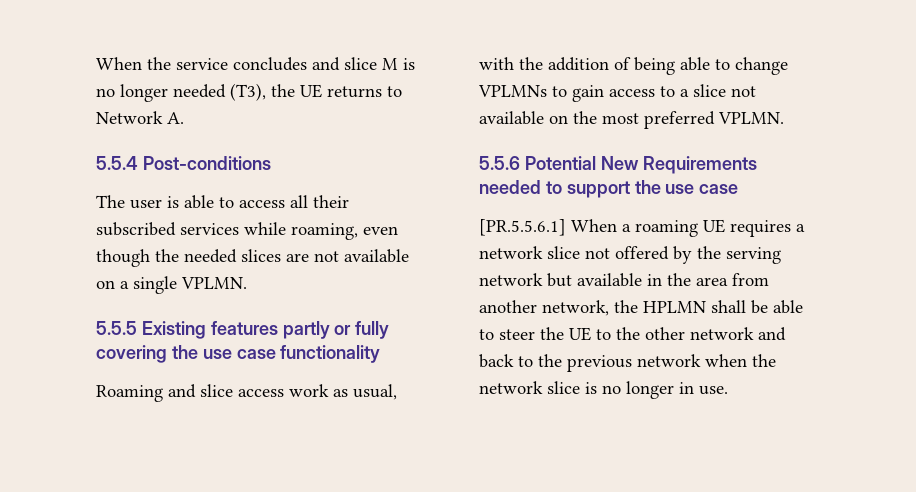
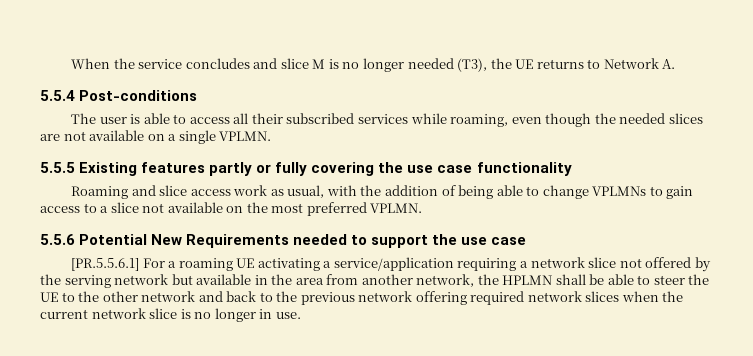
- [PR.5.5.6.1] When a roaming UE requires a network slice not offered by the serving network but available in the area from another network, the HPLMN shall be able to steer the UE to the other network and back to the previous network when the network slice is no longer in use.
+ [PR.5.5.6.1] For a roaming UE activating a service/application requiring a network slice not offered by the serving network but available in the area from another network, the HPLMN shall be able to steer the UE to the other network and back to the previous network offering required network slices when the current network slice is no longer in use.

